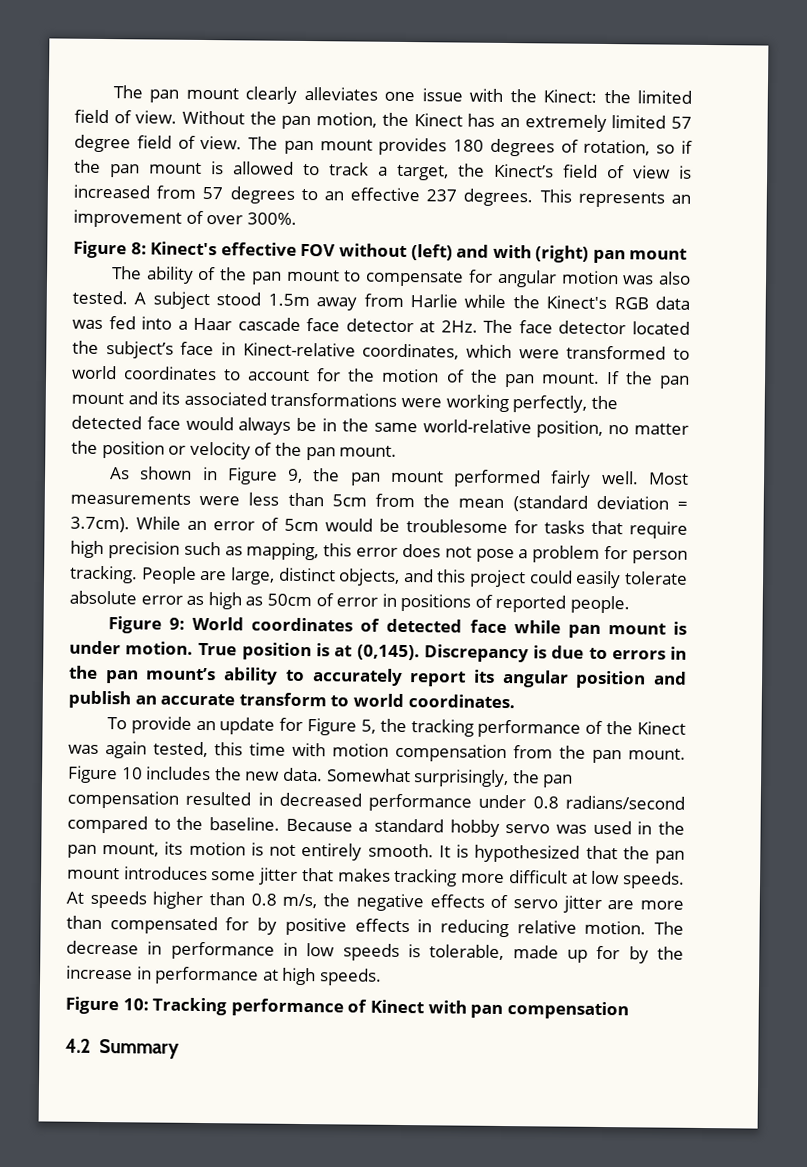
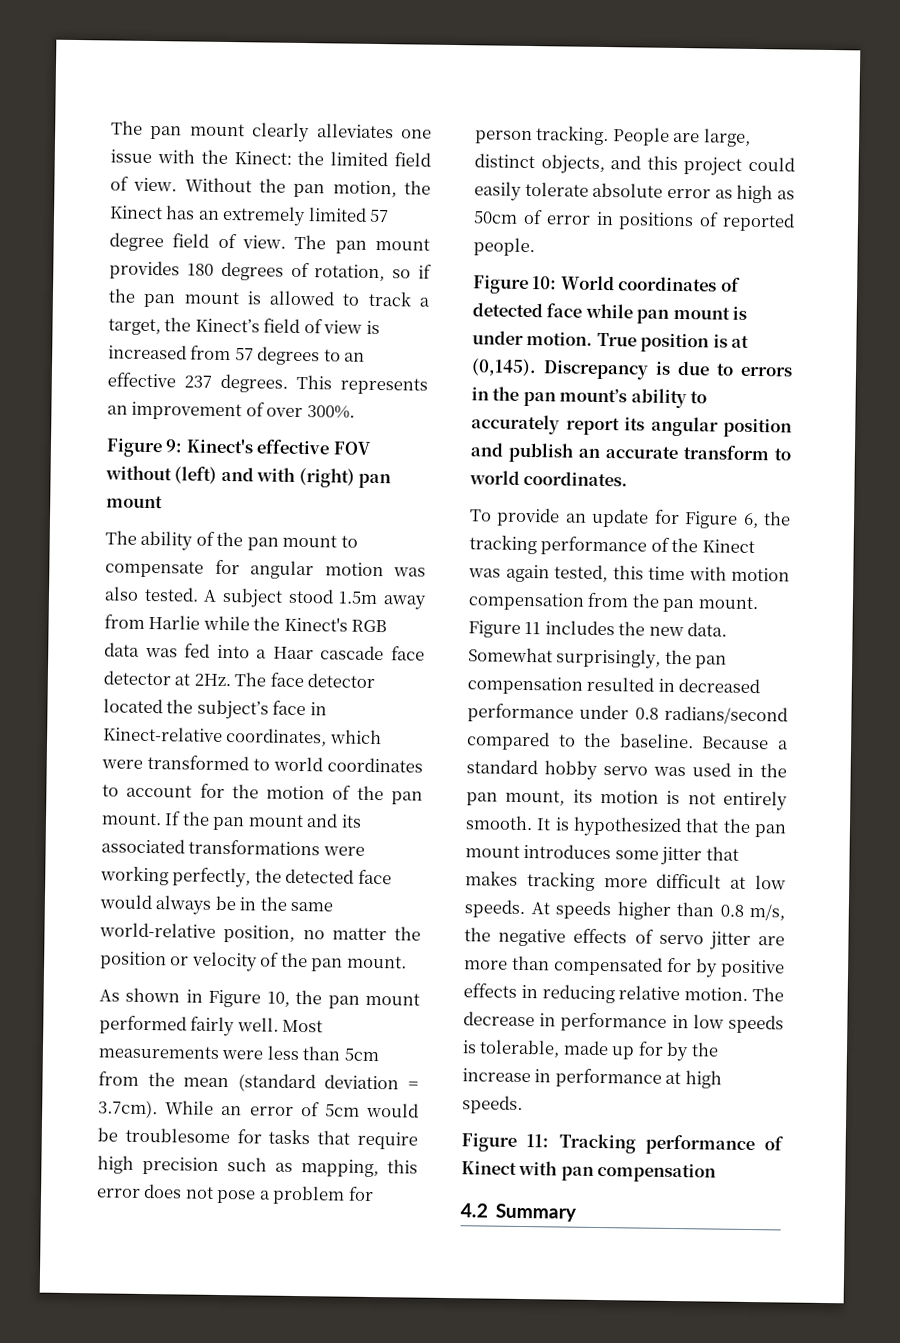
- Figure 8: Kinect's effective FOV without (left) and with (right) pan mount
+ Figure 9: Kinect's effective FOV without (left) and with (right) pan mount
- As shown in Figure 9, the pan mount performed fairly well.
+ As shown in Figure 10, the pan mount performed fairly well.
- Figure 9: World coordinates of detected face while pan mount is under motion.
+ Figure 10: World coordinates of detected face while pan mount is under motion.
- To provide an update for Figure 5, the tracking performance of the Kinect was again tested, this time with motion compensation from the pan mount.
+ To provide an update for Figure 6, the tracking performance of the Kinect was again tested, this time with motion compensation from the pan mount.
- Figure 10 includes the new data.
+ Figure 11 includes the new data.
- Figure 10: Tracking performance of Kinect with pan compensation
+ Figure 11: Tracking performance of Kinect with pan compensation

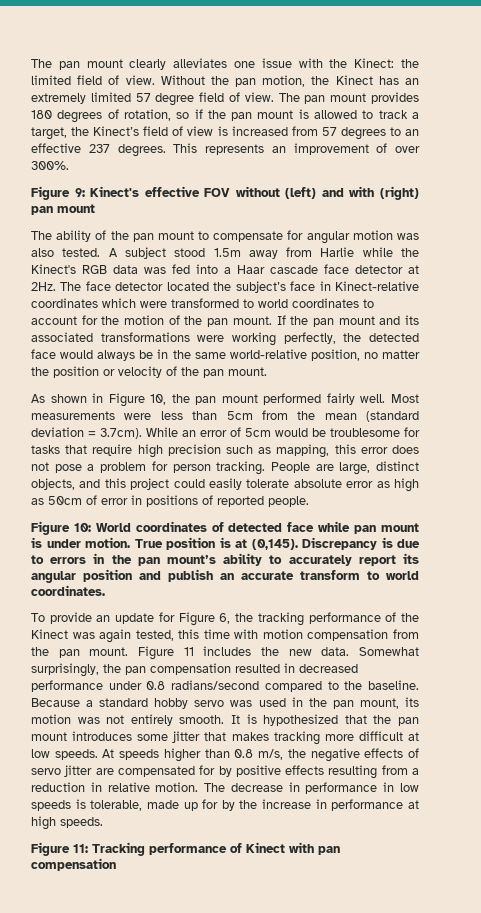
- The face detector located the subject’s face in Kinect-relative coordinates, which were transformed to world coordinates to account for the motion of the pan mount.
+ The face detector located the subject’s face in Kinect-relative coordinates which were transformed to world coordinates to account for the motion of the pan mount.
- Because a standard hobby servo was used in the pan mount, its motion is not entirely smooth.
+ Because a standard hobby servo was used in the pan mount, its motion was not entirely smooth.
- At speeds higher than 0.8 m/s, the negative effects of servo jitter are more than compensated for by positive effects in reducing relative motion.
+ At speeds higher than 0.8 m/s, the negative effects of servo jitter are compensated for by positive effects resulting from a reduction in relative motion.
- 4.2 Summary

